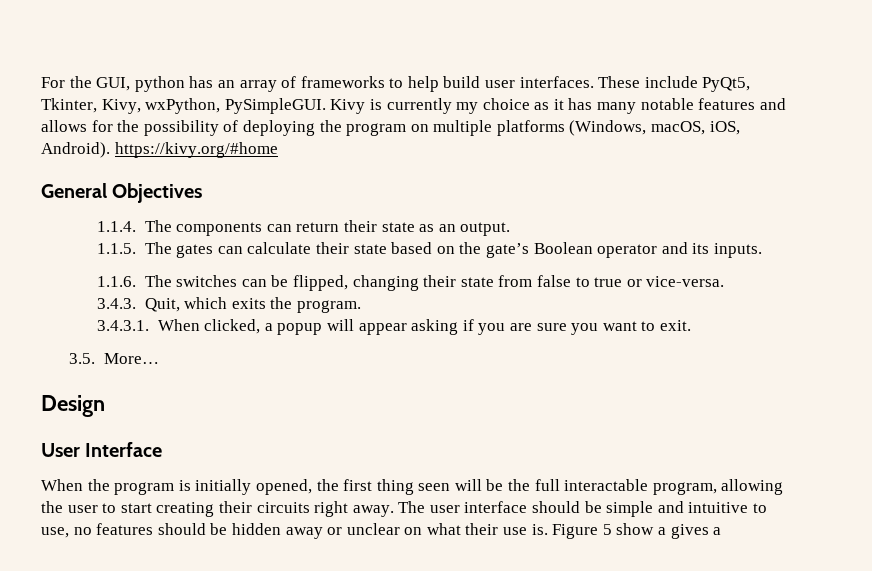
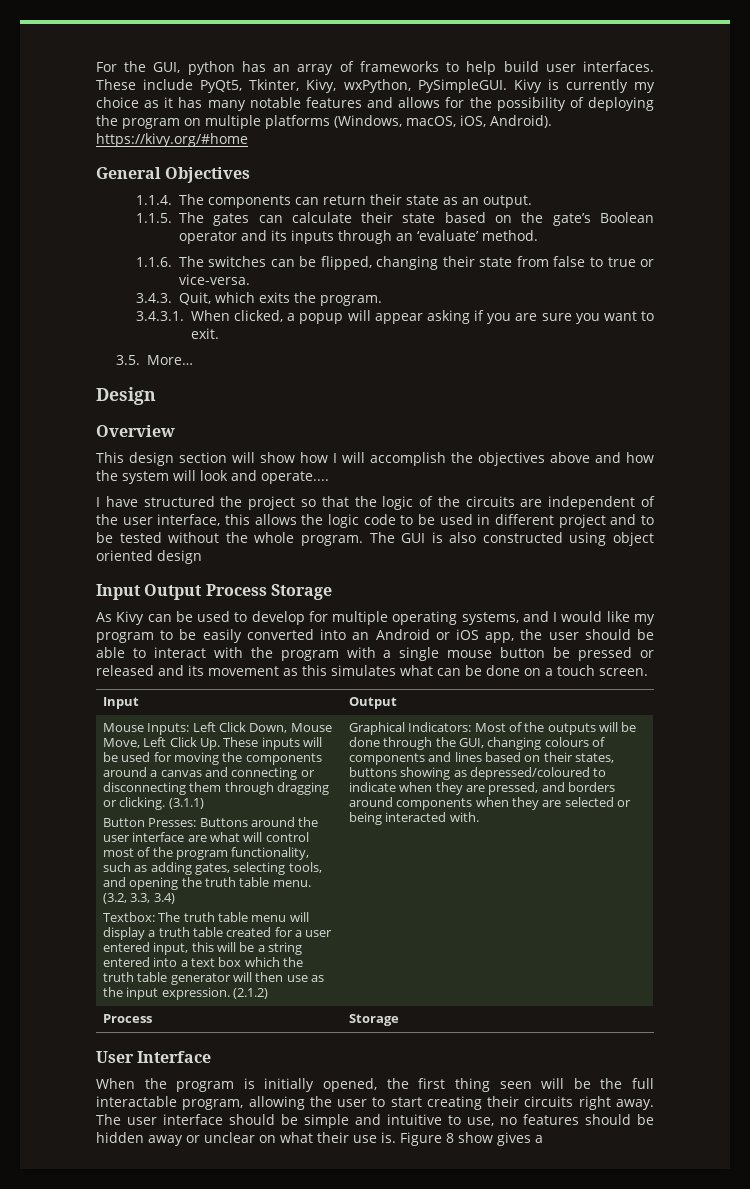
- 1.1.5. The gates can calculate their state based on the gate’s Boolean operator and its inputs.
+ 1.1.5. The gates can calculate their state based on the gate’s Boolean operator and its inputs through an ‘evaluate’ method.
+ Overview
+ This design section will show how I will accomplish the objectives above and how the system will look and operate....
+ I have structured the project so that the logic of the circuits are independent of the user interface, this allows the logic code to be used in different project and to be tested without the whole program. The GUI is also constructed using object oriented design
+ Input Output Process Storage
+ As Kivy can be used to develop for multiple operating systems, and I would like my program to be easily converted into an Android or iOS app, the user should be able to interact with the program with a single mouse button be pressed or released and its movement as this simulates what can be done on a touch screen.
+ Input | Output
+ Mouse Inputs: Left Click Down, Mouse Move, Left Click Up. These inputs will be used for moving the components around a canvas and connecting or disconnecting them through dragging or clicking. (3.1.1)
+ Button Presses: Buttons around the user interface are what will control most of the program functionality, such as adding gates, selecting tools, and opening the truth table menu. (3.2, 3.3, 3.4)
+ Textbox: The truth table menu will display a truth table created for a user entered input, this will be a string entered into a text box which the truth table generator will then use as the input expression. (2.1.2) | Graphical Indicators: Most of the outputs will be done through the GUI, changing colours of components and lines based on their states, buttons showing as depressed/coloured to indicate when they are pressed, and borders around components when they are selected or being interacted with.
+ Process | Storage
- Figure 5 show a gives a
+ Figure 8 show gives a

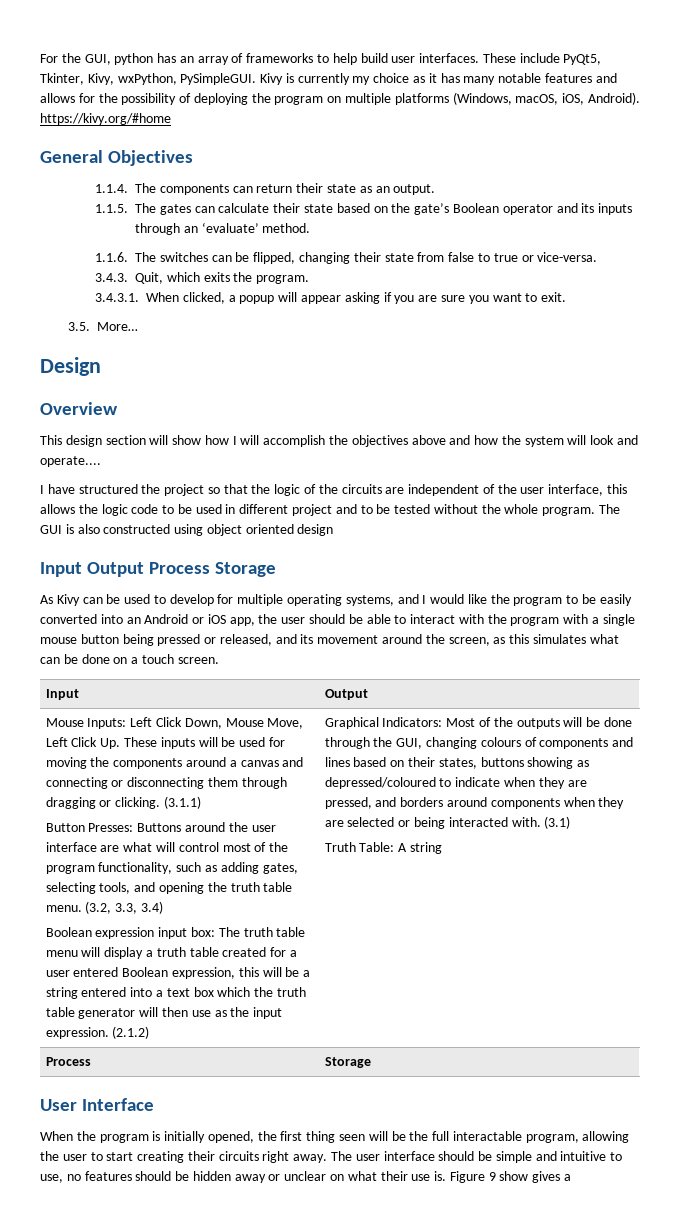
- As Kivy can be used to develop for multiple operating systems, and I would like my program to be easily converted into an Android or iOS app, the user should be able to interact with the program with a single mouse button be pressed or released and its movement as this simulates what can be done on a touch screen.
+ As Kivy can be used to develop for multiple operating systems, and I would like the program to be easily converted into an Android or iOS app, the user should be able to interact with the program with a single mouse button being pressed or released, and its movement around the screen, as this simulates what can be done on a touch screen.
- Textbox: The truth table menu will display a truth table created for a user entered input, this will be a string entered into a text box which the truth table generator will then use as the input expression.
+ Boolean expression input box: The truth table menu will display a truth table created for a user entered Boolean expression, this will be a string entered into a text box which the truth table generator will then use as the input expression.
+ (3.1)
+ Truth Table: A string
- Figure 8 show gives a
+ Figure 9 show gives a

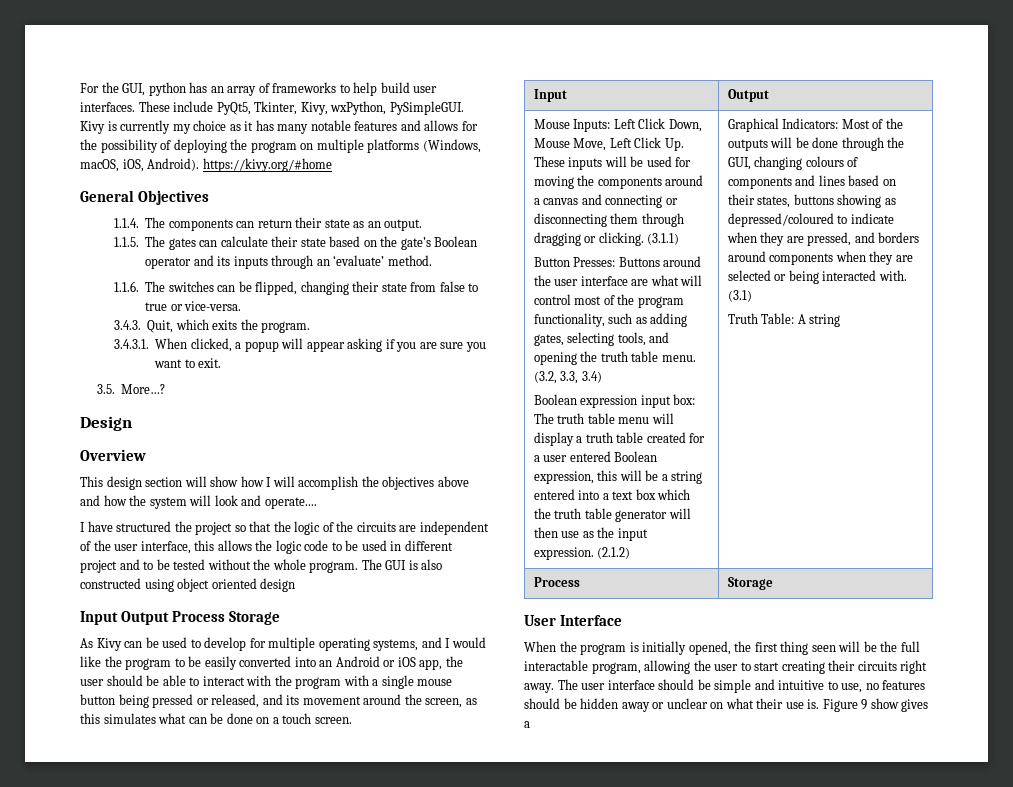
- 3.5. More…
+ 3.5. More…?

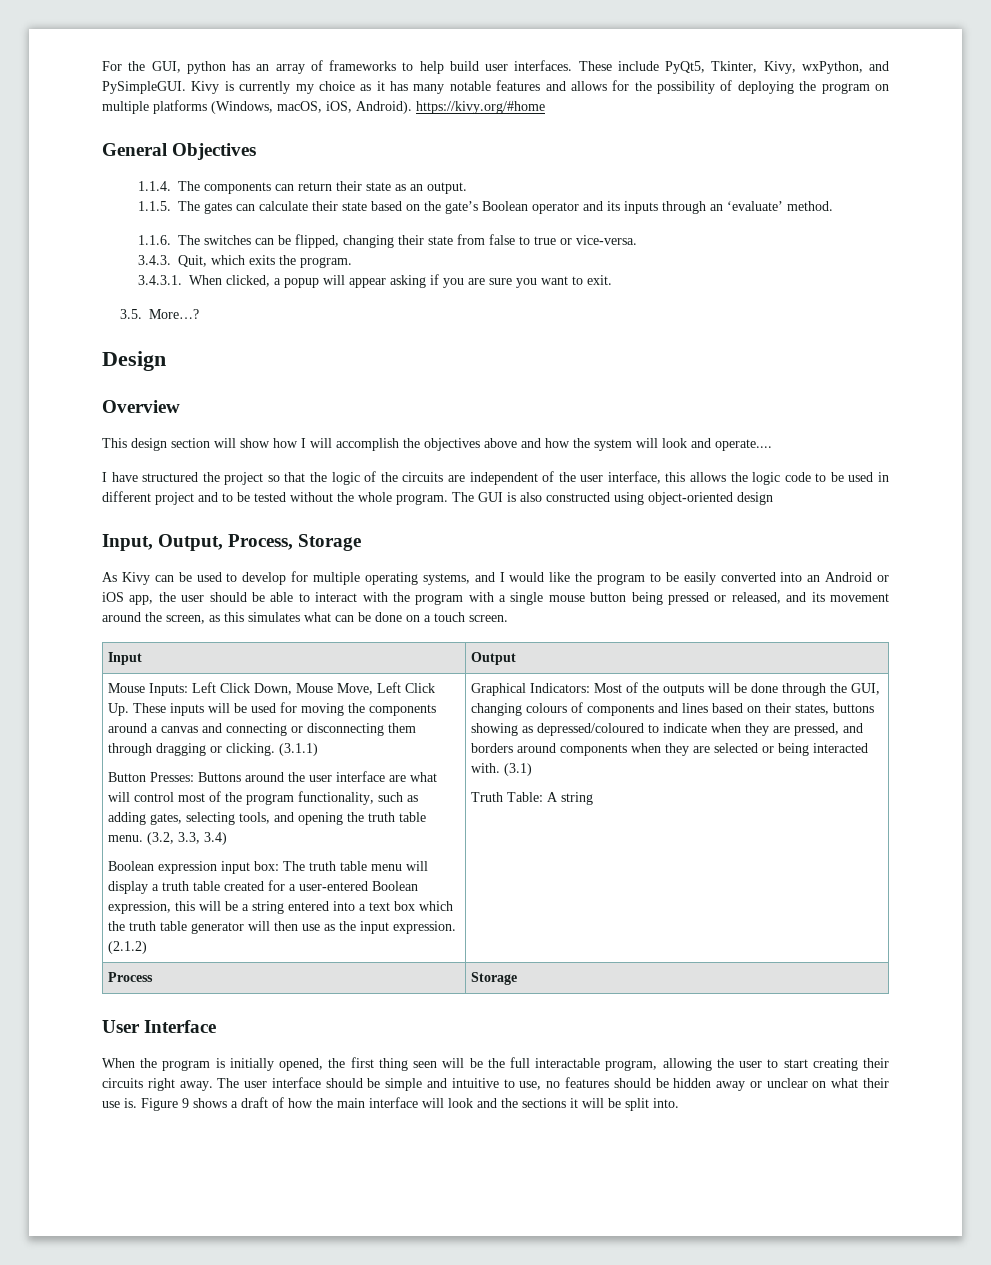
- These include PyQt5, Tkinter, Kivy, wxPython, PySimpleGUI.
+ These include PyQt5, Tkinter, Kivy, wxPython, and PySimpleGUI.
- The GUI is also constructed using object oriented design
+ The GUI is also constructed using object-oriented design
- Input Output Process Storage
+ Input, Output, Process, Storage
- Boolean expression input box: The truth table menu will display a truth table created for a user entered Boolean expression, this will be a string entered into a text box which the truth table generator will then use as the input expression.
+ Boolean expression input box: The truth table menu will display a truth table created for a user-entered Boolean expression, this will be a string entered into a text box which the truth table generator will then use as the input expression.
- Figure 9 show gives a
+ Figure 9 shows a draft of how the main interface will look and the sections it will be split into.

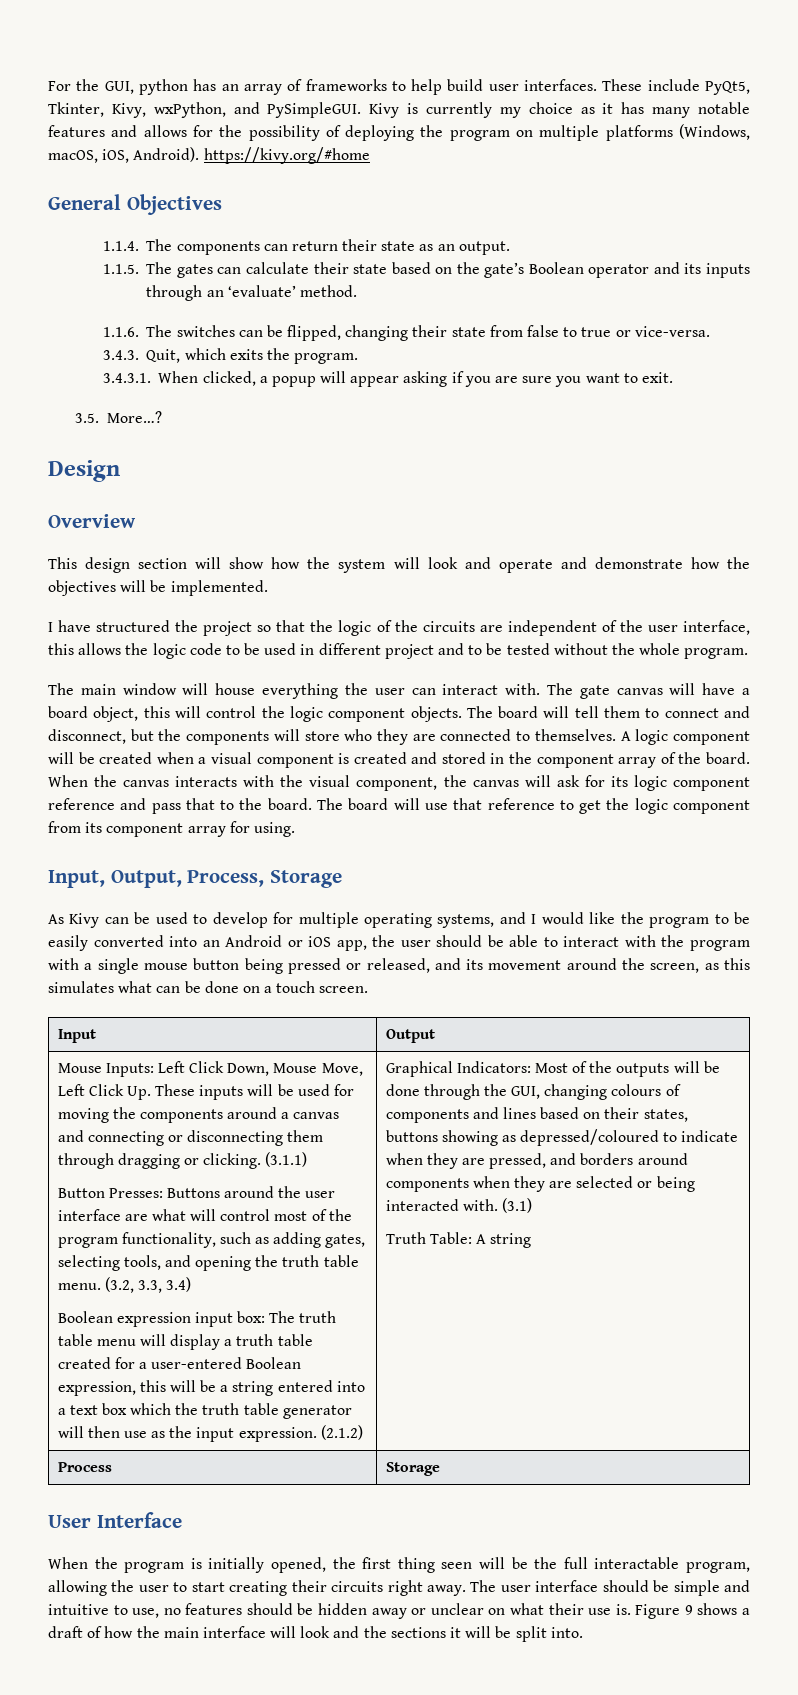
- This design section will show how I will accomplish the objectives above and how the system will look and operate....
+ This design section will show how the system will look and operate and demonstrate how the objectives will be implemented.
- I have structured the project so that the logic of the circuits are independent of the user interface, this allows the logic code to be used in different project and to be tested without the whole program. The GUI is also constructed using object-oriented design
+ I have structured the project so that the logic of the circuits are independent of the user interface, this allows the logic code to be used in different project and to be tested without the whole program.
+ The main window will house everything the user can interact with. The gate canvas will have a board object, this will control the logic component objects. The board will tell them to connect and disconnect, but the components will store who they are connected to themselves. A logic component will be created when a visual component is created and stored in the component array of the board. When the canvas interacts with the visual component, the canvas will ask for its logic component reference and pass that to the board. The board will use that reference to get the logic component from its component array for using.

